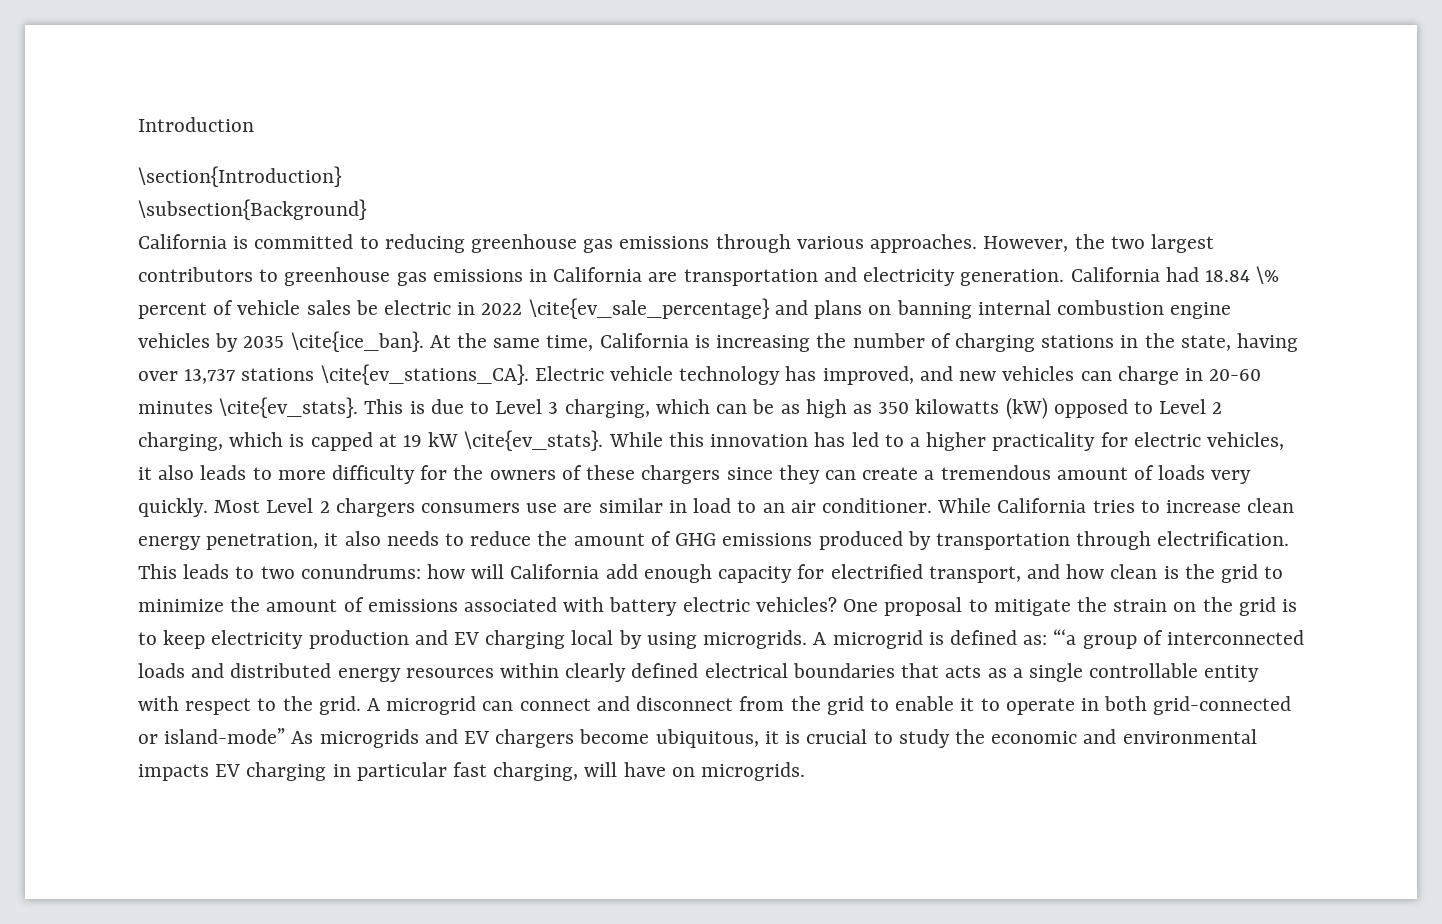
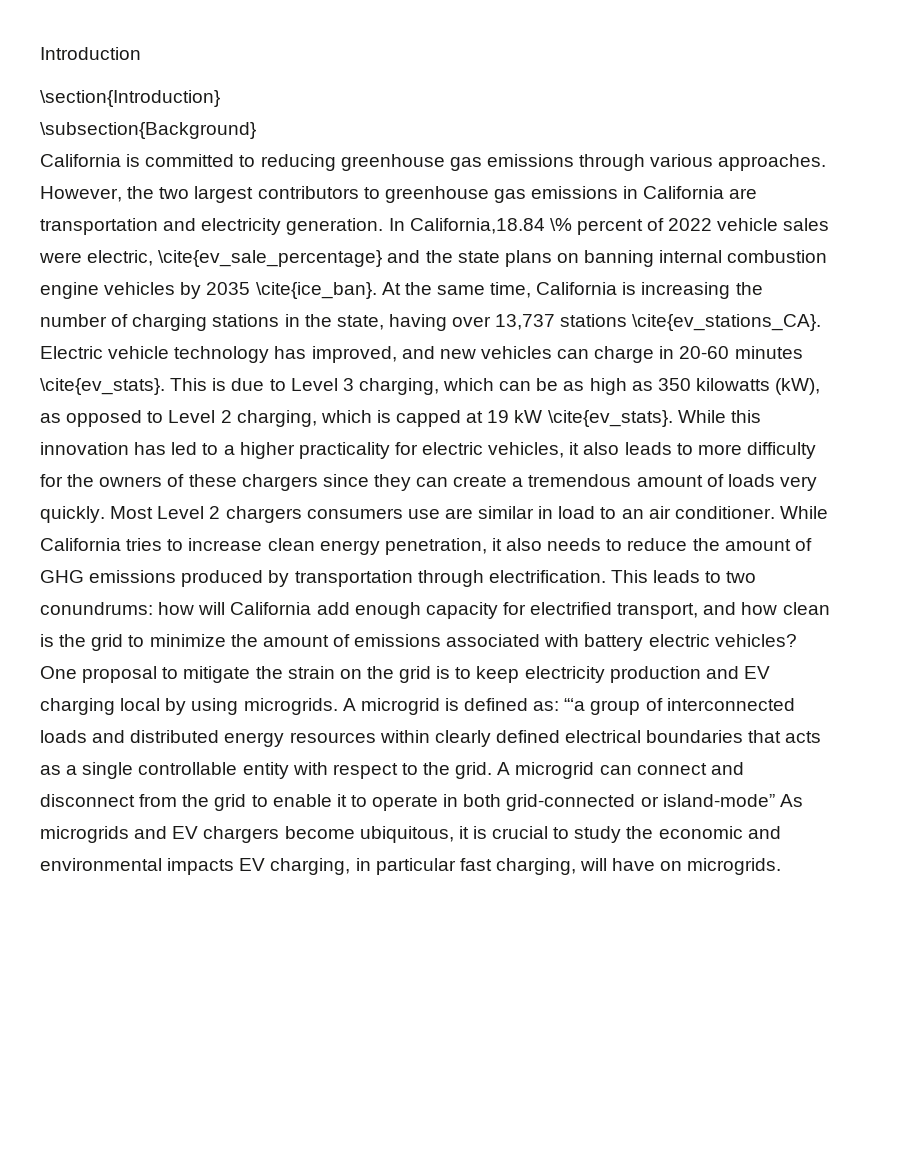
- California had 18.84 \% percent of vehicle sales be electric in 2022 \cite{ev_sale_percentage} and plans on banning internal combustion engine vehicles by 2035 \cite{ice_ban}.
+ In California,18.84 \% percent of 2022 vehicle sales were electric, \cite{ev_sale_percentage} and the state plans on banning internal combustion engine vehicles by 2035 \cite{ice_ban}.
- This is due to Level 3 charging, which can be as high as 350 kilowatts (kW) opposed to Level 2 charging, which is capped at 19 kW \cite{ev_stats}.
+ This is due to Level 3 charging, which can be as high as 350 kilowatts (kW), as opposed to Level 2 charging, which is capped at 19 kW \cite{ev_stats}.
- A microgrid can connect and disconnect from the grid to enable it to operate in both grid-connected or island-mode” As microgrids and EV chargers become ubiquitous, it is crucial to study the economic and environmental impacts EV charging in particular fast charging, will have on microgrids.
+ A microgrid can connect and disconnect from the grid to enable it to operate in both grid-connected or island-mode” As microgrids and EV chargers become ubiquitous, it is crucial to study the economic and environmental impacts EV charging, in particular fast charging, will have on microgrids.

